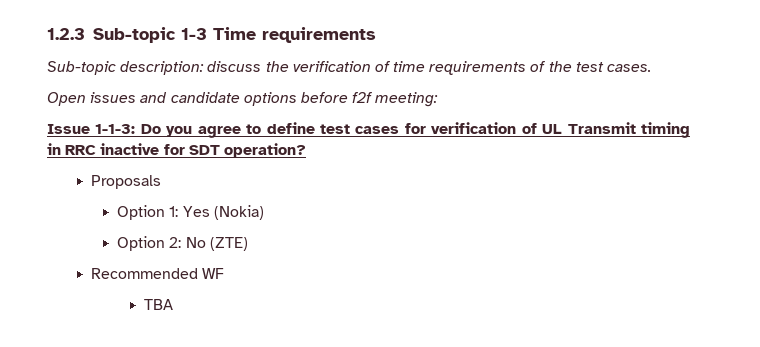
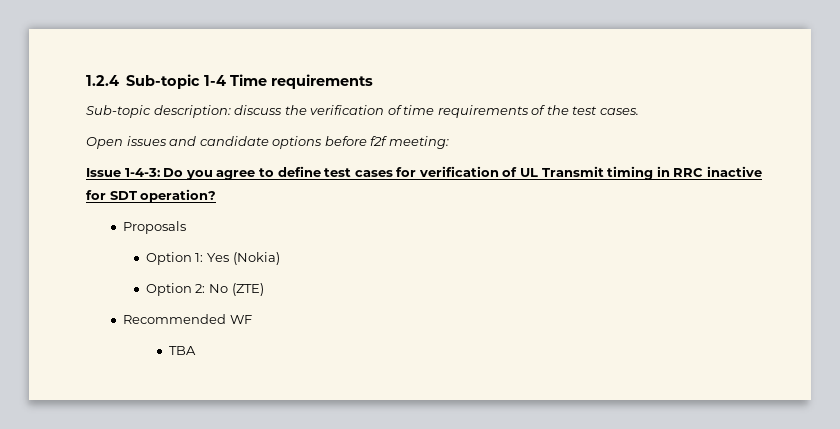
- 1.2.3 Sub-topic 1-3 Time requirements
+ 1.2.4 Sub-topic 1-4 Time requirements
- Issue 1-1-3: Do you agree to define test cases for verification of UL Transmit timing in RRC inactive for SDT operation?
+ Issue 1-4-3: Do you agree to define test cases for verification of UL Transmit timing in RRC inactive for SDT operation?

